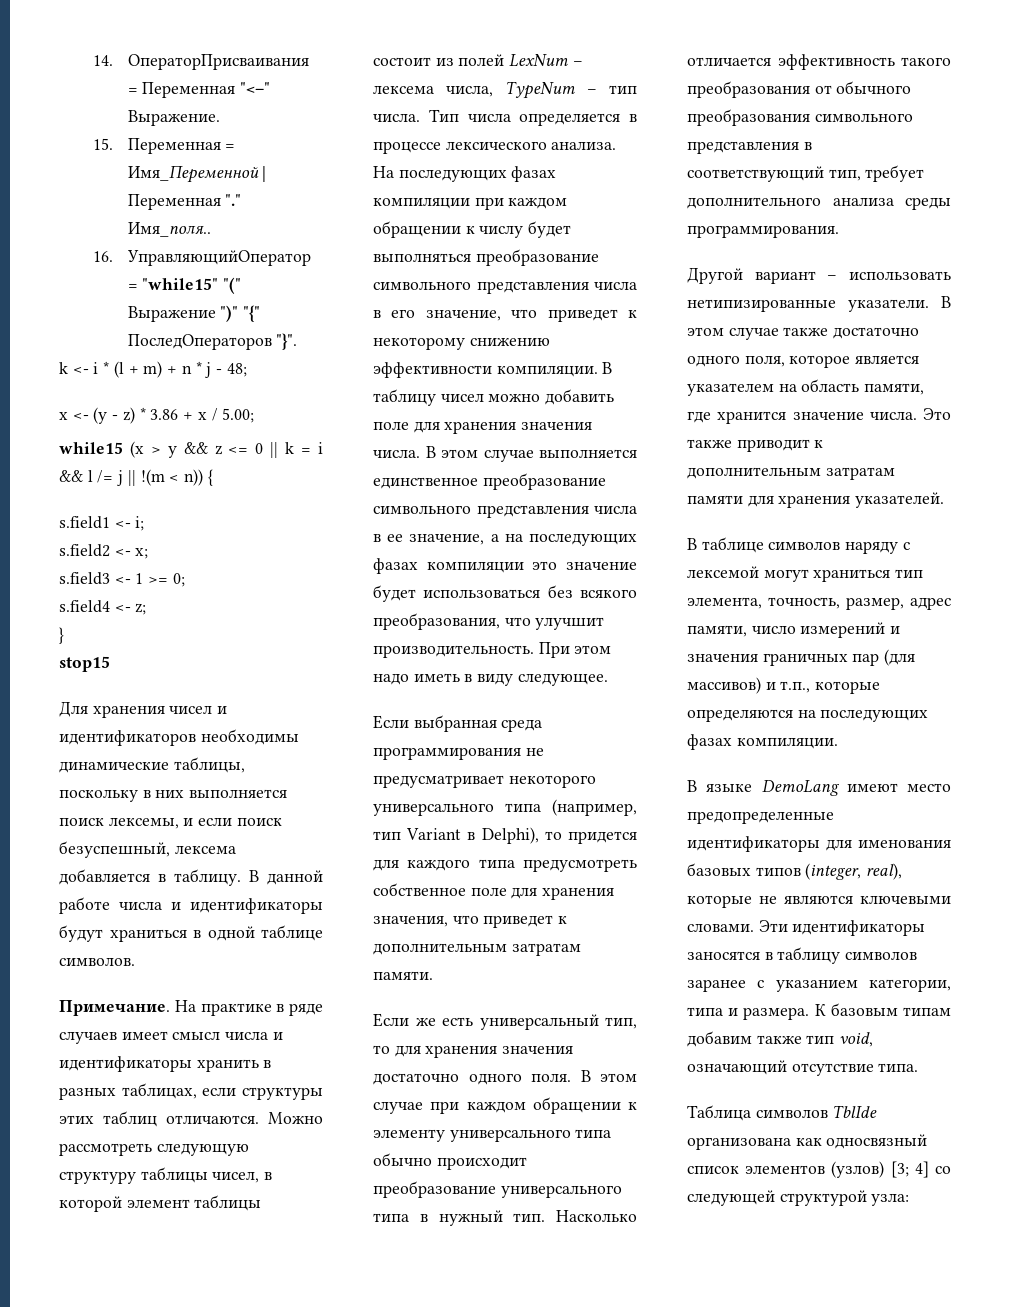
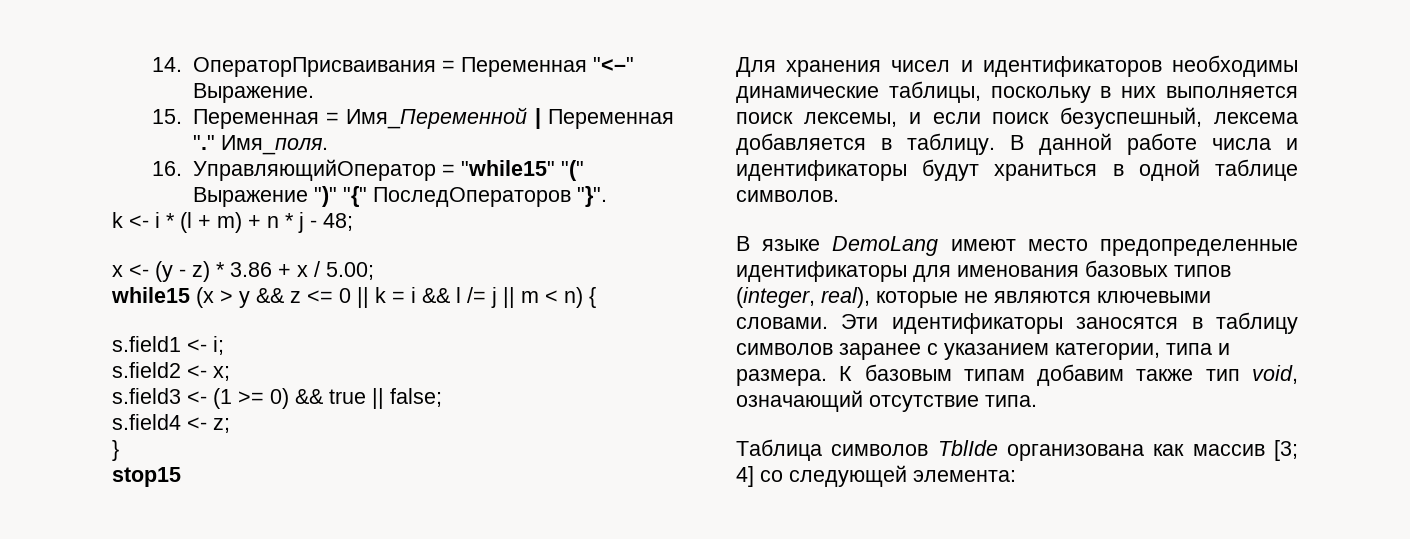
- Имя_поля..
+ Имя_поля.
- while15 (x > y && z <= 0 || k = i && l /= j || !(m < n)) {
+ while15 (x > y && z <= 0 || k = i && l /= j || m < n) {
- s.field3 <- 1 >= 0;
+ s.field3 <- (1 >= 0) && true || false;
- Примечание. На практике в ряде случаев имеет смысл числа и идентификаторы хранить в разных таблицах, если структуры этих таблиц отличаются. Можно рассмотреть следующую структуру таблицы чисел, в которой элемент таблицы состоит из полей LexNum – лексема числа, TypeNum – тип числа. Тип числа определяется в процессе лексического анализа. На последующих фазах компиляции при каждом обращении к числу будет выполняться преобразование символьного представления числа в его значение, что приведет к некоторому снижению эффективности компиляции. В таблицу чисел можно добавить поле для хранения значения числа. В этом случае выполняется единственное преобразование символьного представления числа в ее значение, а на последующих фазах компиляции это значение будет использоваться без всякого преобразования, что улучшит производительность. При этом надо иметь в виду следующее.
- Если выбранная среда программирования не предусматривает некоторого универсального типа (например, тип Variant в Delphi), то придется для каждого типа предусмотреть собственное поле для хранения значения, что приведет к дополнительным затратам памяти.
- Если же есть универсальный тип, то для хранения значения достаточно одного поля. В этом случае при каждом обращении к элементу универсального типа обычно происходит преобразование универсального типа в нужный тип. Насколько отличается эффективность такого преобразования от обычного преобразования символьного представления в соответствующий тип, требует дополнительного анализа среды программирования.
- Другой вариант – использовать нетипизированные указатели. В этом случае также достаточно одного поля, которое является указателем на область памяти, где хранится значение числа. Это также приводит к дополнительным затратам памяти для хранения указателей.
- В таблице символов наряду с лексемой могут храниться тип элемента, точность, размер, адрес памяти, число измерений и значения граничных пар (для массивов) и т.п., которые определяются на последующих фазах компиляции.
- Таблица символов TblIde организована как односвязный список элементов (узлов) [3; 4] со следующей структурой узла:
+ Таблица символов TblIde организована как массив [3; 4] со следующей элемента:

